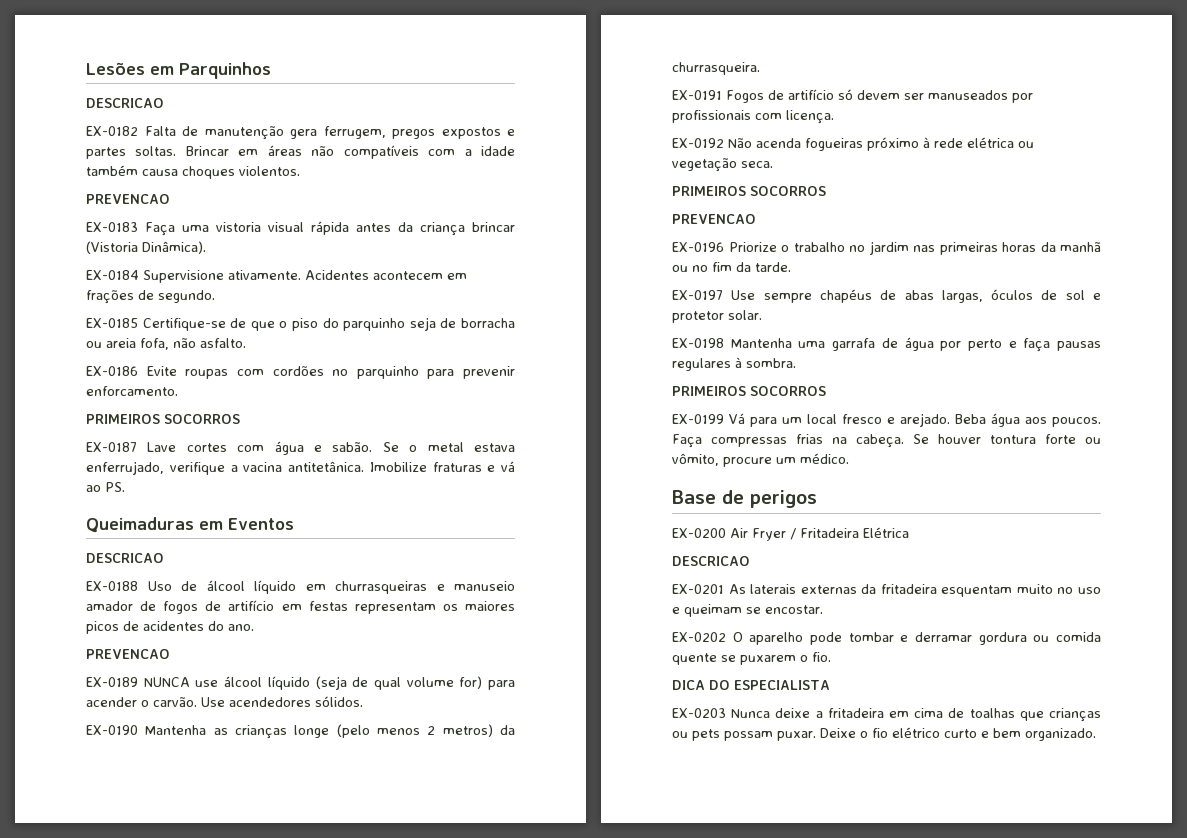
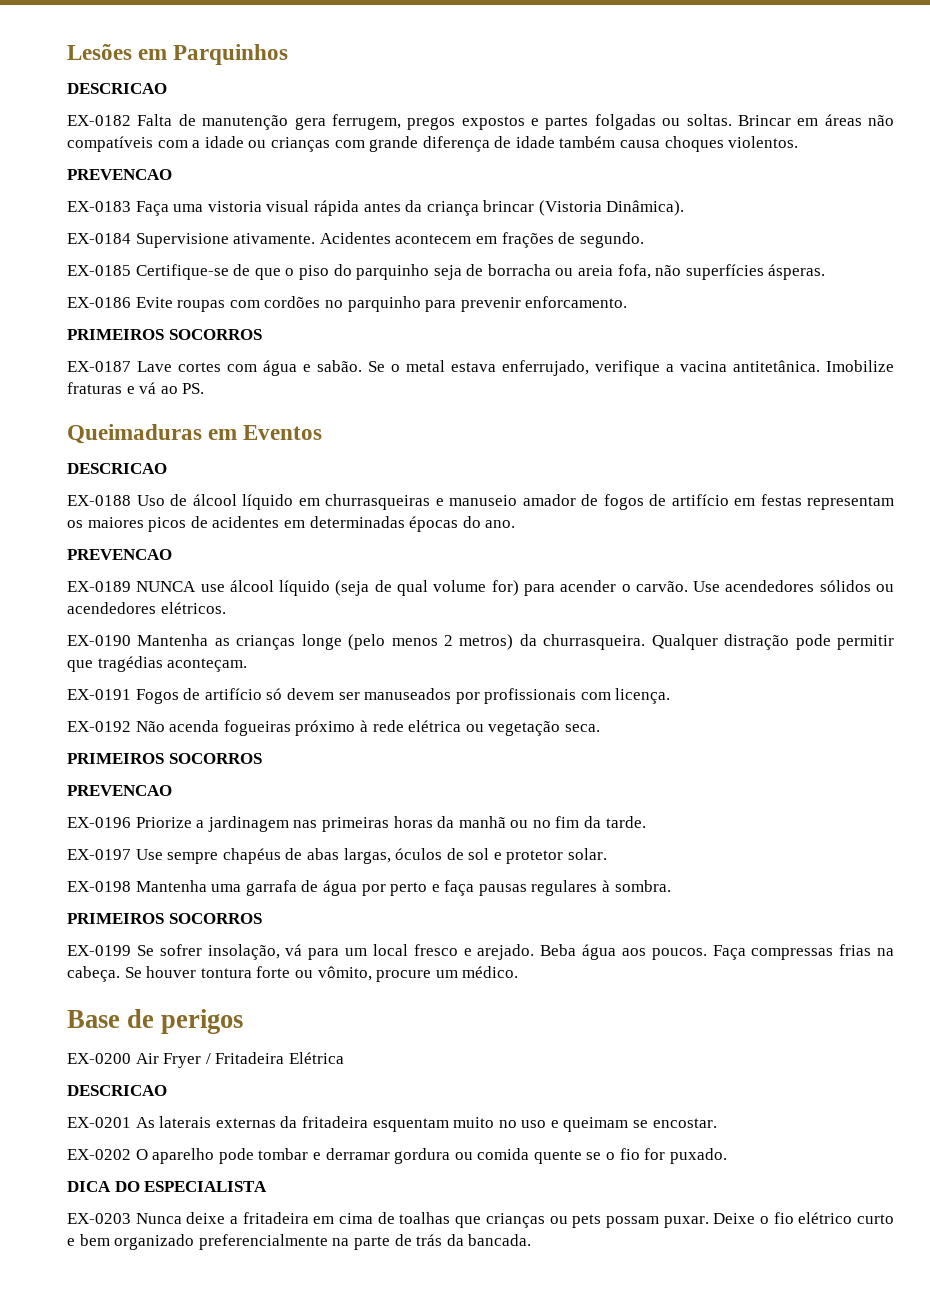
- EX-0182 Falta de manutenção gera ferrugem, pregos expostos e partes soltas.
+ EX-0182 Falta de manutenção gera ferrugem, pregos expostos e partes folgadas ou soltas.
- Brincar em áreas não compatíveis com a idade também causa choques violentos.
+ Brincar em áreas não compatíveis com a idade ou crianças com grande diferença de idade também causa choques violentos.
- EX-0185 Certifique-se de que o piso do parquinho seja de borracha ou areia fofa, não asfalto.
+ EX-0185 Certifique-se de que o piso do parquinho seja de borracha ou areia fofa, não superfícies ásperas.
- EX-0188 Uso de álcool líquido em churrasqueiras e manuseio amador de fogos de artifício em festas representam os maiores picos de acidentes do ano.
+ EX-0188 Uso de álcool líquido em churrasqueiras e manuseio amador de fogos de artifício em festas representam os maiores picos de acidentes em determinadas épocas do ano.
- Use acendedores sólidos.
+ Use acendedores sólidos ou acendedores elétricos.
+ Qualquer distração pode permitir que tragédias aconteçam.
- EX-0196 Priorize o trabalho no jardim nas primeiras horas da manhã ou no fim da tarde.
+ EX-0196 Priorize a jardinagem nas primeiras horas da manhã ou no fim da tarde.
- EX-0199 Vá para um local fresco e arejado.
+ EX-0199 Se sofrer insolação, vá para um local fresco e arejado.
- EX-0202 O aparelho pode tombar e derramar gordura ou comida quente se puxarem o fio.
+ EX-0202 O aparelho pode tombar e derramar gordura ou comida quente se o fio for puxado.
- Deixe o fio elétrico curto e bem organizado.
+ Deixe o fio elétrico curto e bem organizado preferencialmente na parte de trás da bancada.

